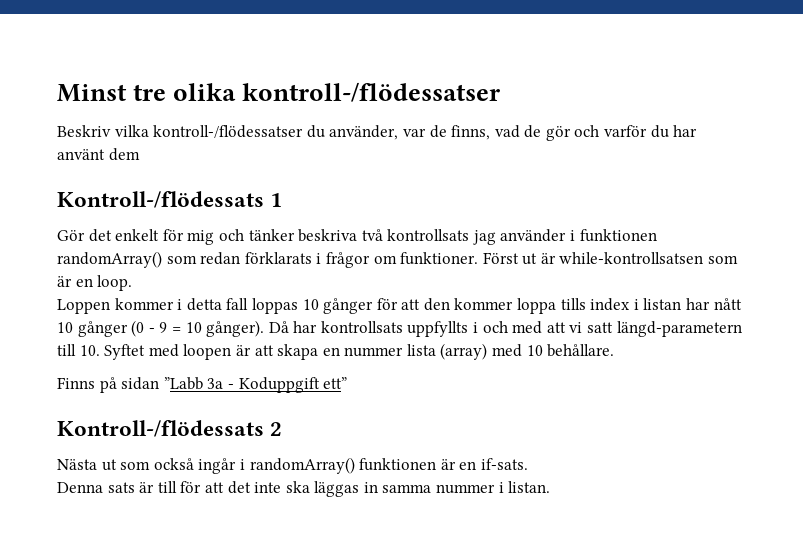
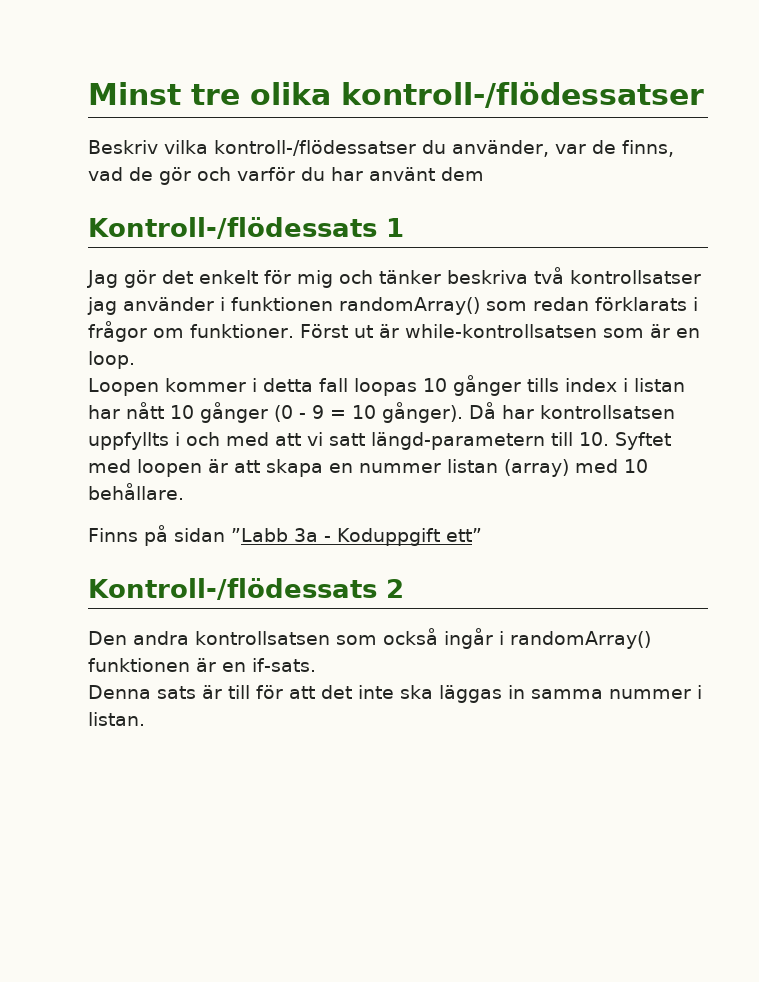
- Gör det enkelt för mig och tänker beskriva två kontrollsats jag använder i funktionen randomArray() som redan förklarats i frågor om funktioner.
+ Jag gör det enkelt för mig och tänker beskriva två kontrollsatser jag använder i funktionen randomArray() som redan förklarats i frågor om funktioner.
- Loppen kommer i detta fall loppas 10 gånger för att den kommer loppa tills index i listan har nått 10 gånger (0 - 9 = 10 gånger).
+ Loopen kommer i detta fall loopas 10 gånger tills index i listan har nått 10 gånger (0 - 9 = 10 gånger).
- Då har kontrollsats uppfyllts i och med att vi satt längd-parametern till 10. Syftet med loopen är att skapa en nummer lista (array) med 10 behållare.
+ Då har kontrollsatsen uppfyllts i och med att vi satt längd-parametern till 10. Syftet med loopen är att skapa en nummer listan (array) med 10 behållare.
- Nästa ut som också ingår i randomArray() funktionen är en if-sats.
+ Den andra kontrollsatsen som också ingår i randomArray() funktionen är en if-sats.

